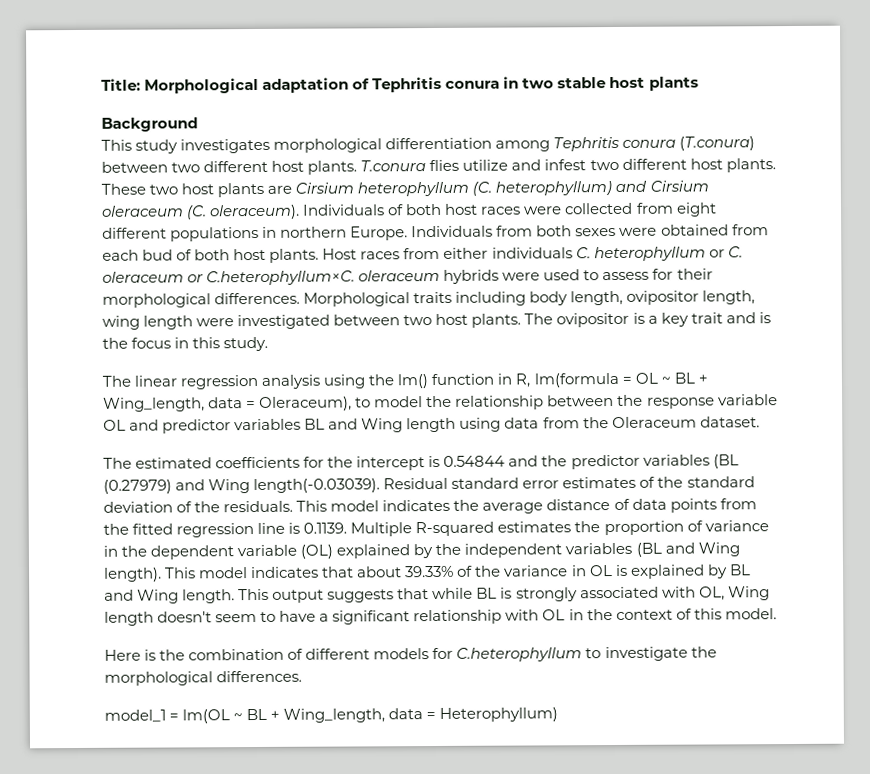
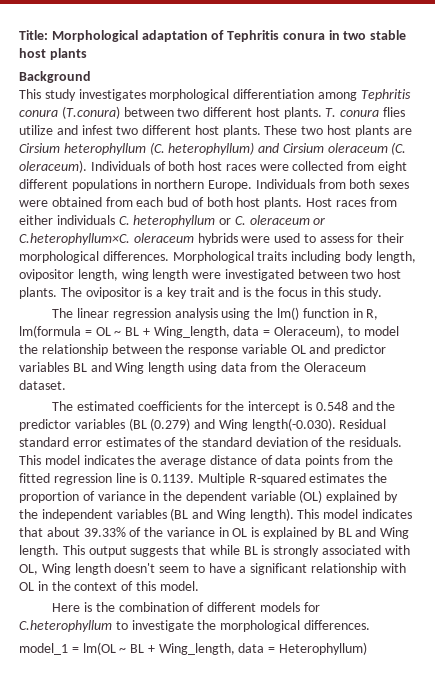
- T.conura flies utilize and infest two different host plants.
+ T. conura flies utilize and infest two different host plants.
- The estimated coefficients for the intercept is 0.54844 and the predictor variables (BL (0.27979) and Wing length(-0.03039). Residual standard error estimates of the standard deviation of the residuals.
+ The estimated coefficients for the intercept is 0.548 and the predictor variables (BL (0.279) and Wing length(-0.030). Residual standard error estimates of the standard deviation of the residuals.

